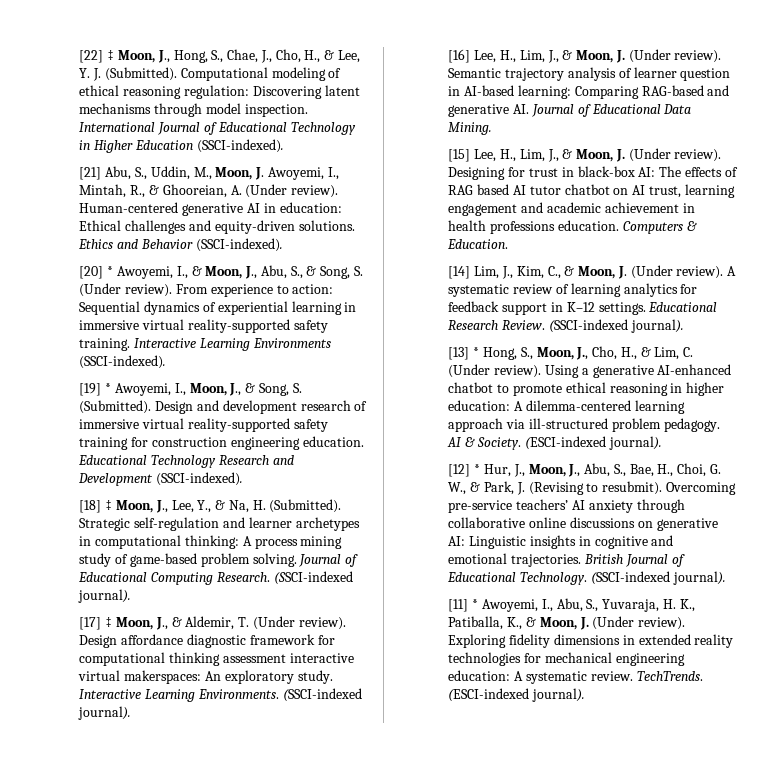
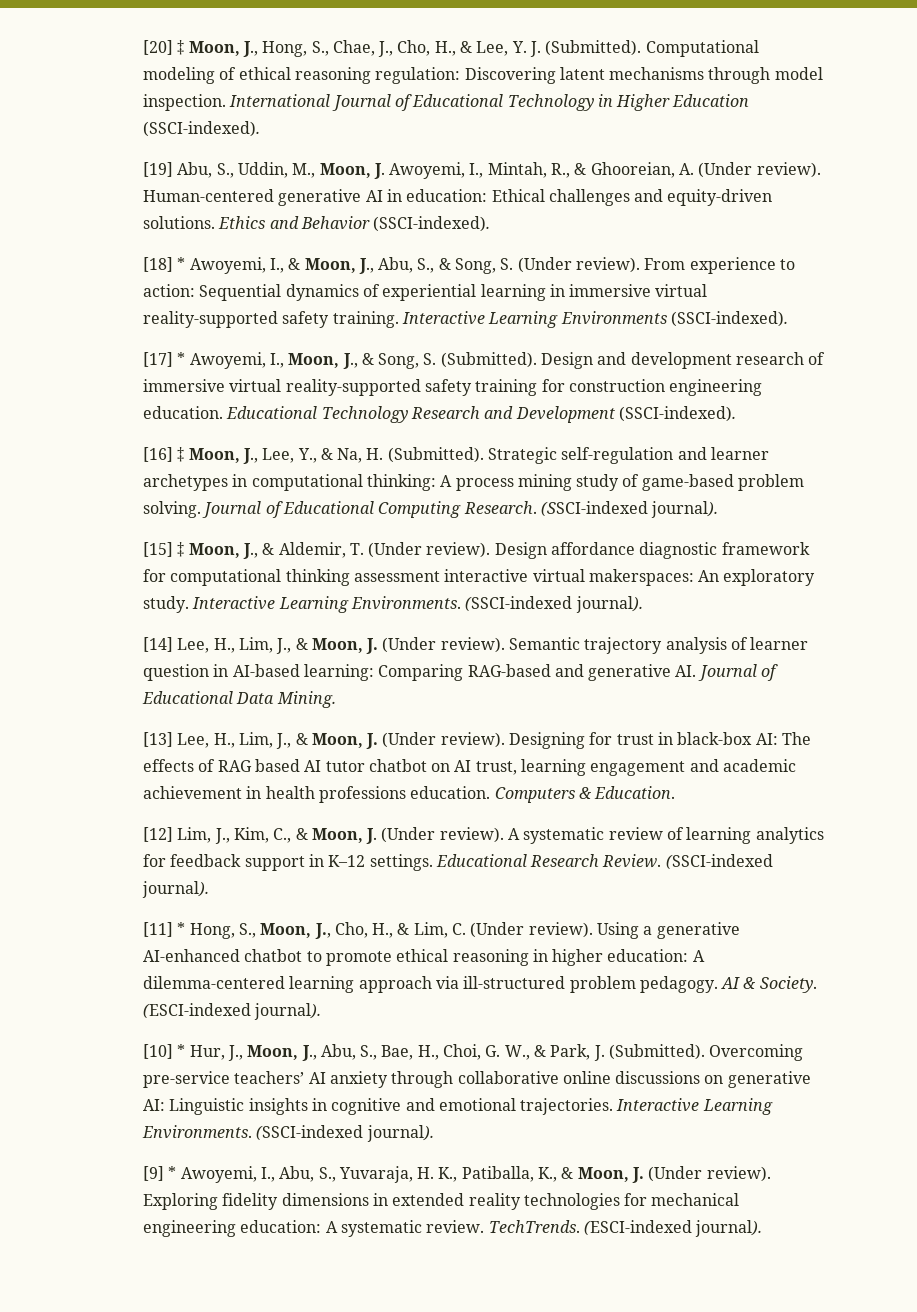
- [22] ‡ Moon, J., Hong, S., Chae, J., Cho, H., & Lee, Y. J. (Submitted).
+ [20] ‡ Moon, J., Hong, S., Chae, J., Cho, H., & Lee, Y. J. (Submitted).
- [21] Abu, S., Uddin, M., Moon, J. Awoyemi, I., Mintah, R., & Ghooreian, A. (Under review).
+ [19] Abu, S., Uddin, M., Moon, J. Awoyemi, I., Mintah, R., & Ghooreian, A. (Under review).
- [20] * Awoyemi, I., & Moon, J., Abu, S., & Song, S. (Under review).
+ [18] * Awoyemi, I., & Moon, J., Abu, S., & Song, S. (Under review).
- [19] * Awoyemi, I., Moon, J., & Song, S. (Submitted).
+ [17] * Awoyemi, I., Moon, J., & Song, S. (Submitted).
- [18] ‡ Moon, J., Lee, Y., & Na, H. (Submitted).
+ [16] ‡ Moon, J., Lee, Y., & Na, H. (Submitted).
- [17] ‡ Moon, J., & Aldemir, T. (Under review).
+ [15] ‡ Moon, J., & Aldemir, T. (Under review).
- [16] Lee, H., Lim, J., & Moon, J. (Under review).
+ [14] Lee, H., Lim, J., & Moon, J. (Under review).
- [15] Lee, H., Lim, J., & Moon, J. (Under review).
+ [13] Lee, H., Lim, J., & Moon, J. (Under review).
- [14] Lim, J., Kim, C., & Moon, J. (Under review).
+ [12] Lim, J., Kim, C., & Moon, J. (Under review).
- [13] * Hong, S., Moon, J., Cho, H., & Lim, C. (Under review).
+ [11] * Hong, S., Moon, J., Cho, H., & Lim, C. (Under review).
- [12] * Hur, J., Moon, J., Abu, S., Bae, H., Choi, G. W., & Park, J. (Revising to resubmit).
+ [10] * Hur, J., Moon, J., Abu, S., Bae, H., Choi, G. W., & Park, J. (Submitted).
- Overcoming pre-service teachers’ AI anxiety through collaborative online discussions on generative AI: Linguistic insights in cognitive and emotional trajectories. British Journal of Educational Technology. (SSCI-indexed journal).
- [11] * Awoyemi, I., Abu, S., Yuvaraja, H. K., Patiballa, K., & Moon, J. (Under review).
+ Overcoming pre-service teachers’ AI anxiety through collaborative online discussions on generative AI: Linguistic insights in cognitive and emotional trajectories. Interactive Learning Environments. (SSCI-indexed journal).
+ [9] * Awoyemi, I., Abu, S., Yuvaraja, H. K., Patiballa, K., & Moon, J. (Under review).

